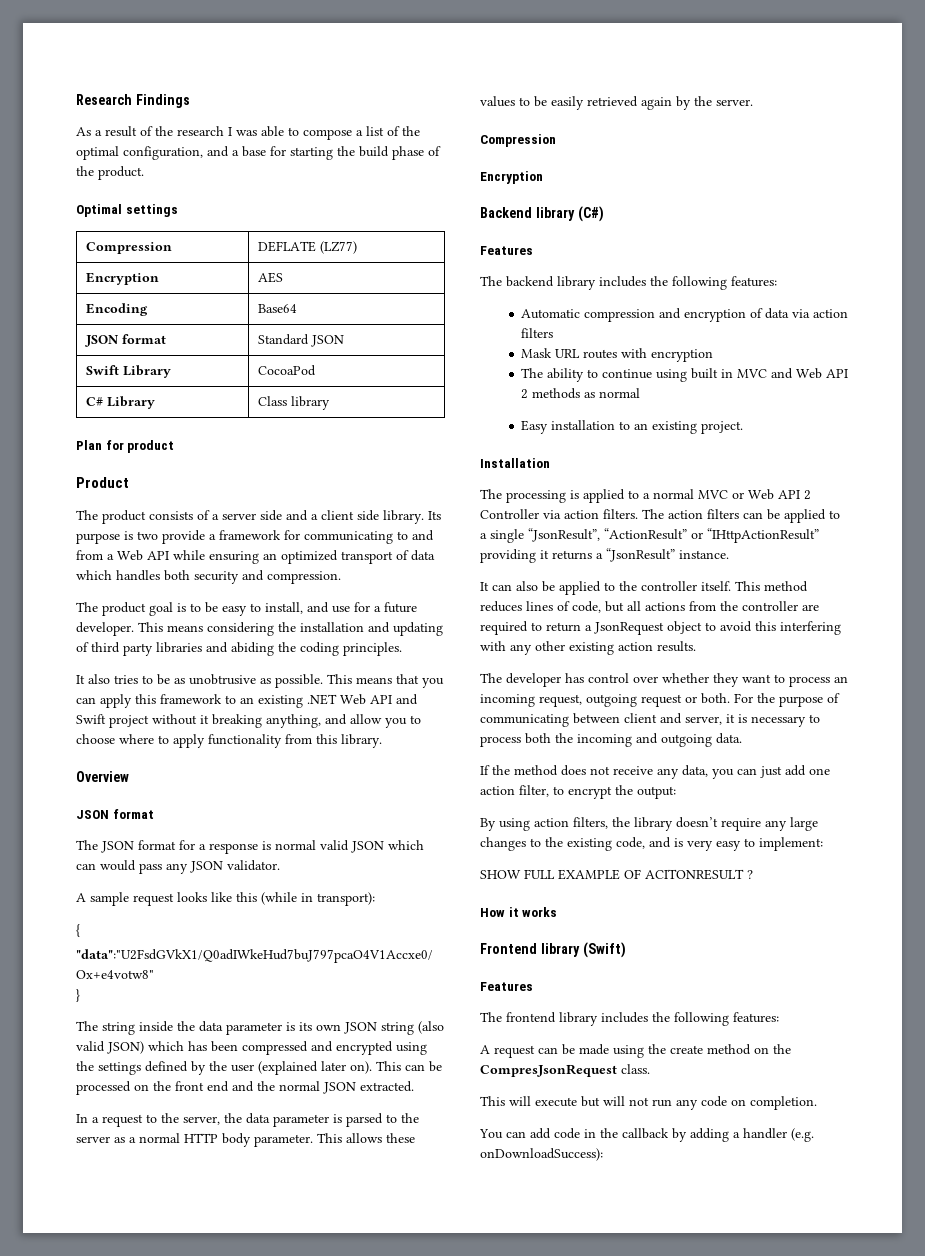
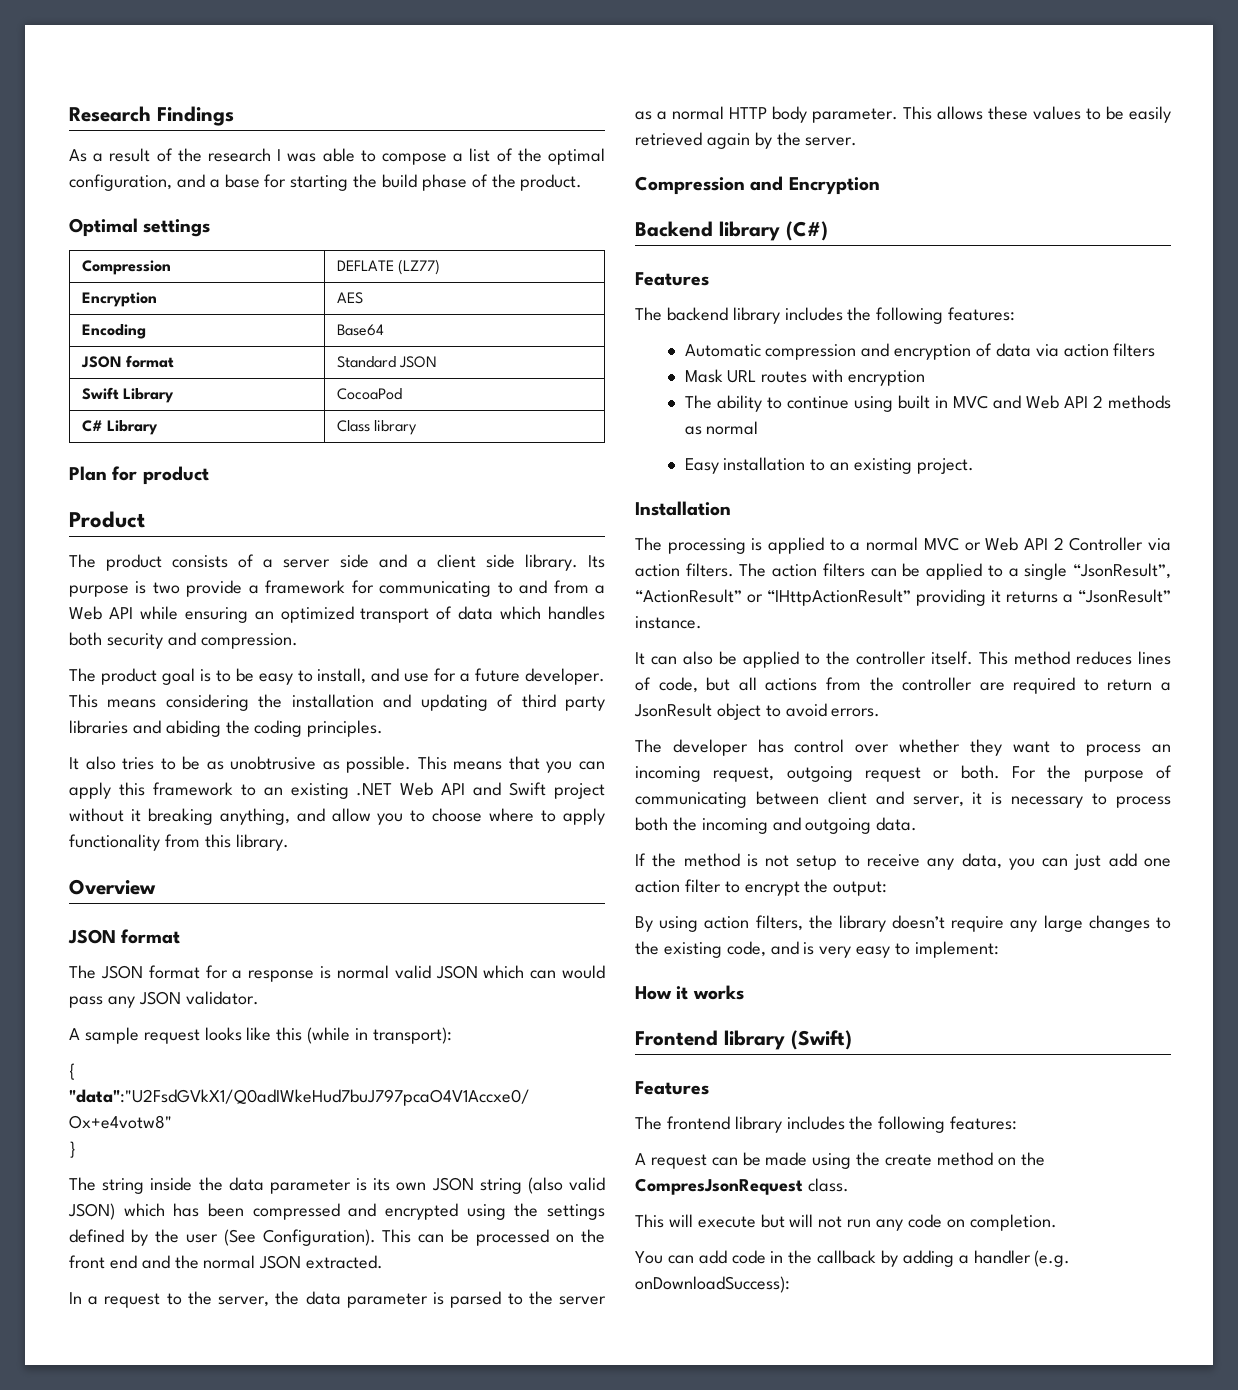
- The string inside the data parameter is its own JSON string (also valid JSON) which has been compressed and encrypted using the settings defined by the user (explained later on).
+ The string inside the data parameter is its own JSON string (also valid JSON) which has been compressed and encrypted using the settings defined by the user (See Configuration).
  This allows these values to be easily retrieved again by the server.
- Compression
- Encryption
+ Compression and Encryption
- This method reduces lines of code, but all actions from the controller are required to return a JsonRequest object to avoid this interfering with any other existing action results.
+ This method reduces lines of code, but all actions from the controller are required to return a JsonResult object to avoid errors.
- If the method does not receive any data, you can just add one action filter, to encrypt the output:
+ If the method is not setup to receive any data, you can just add one action filter to encrypt the output:
- SHOW FULL EXAMPLE OF ACITONRESULT ?

